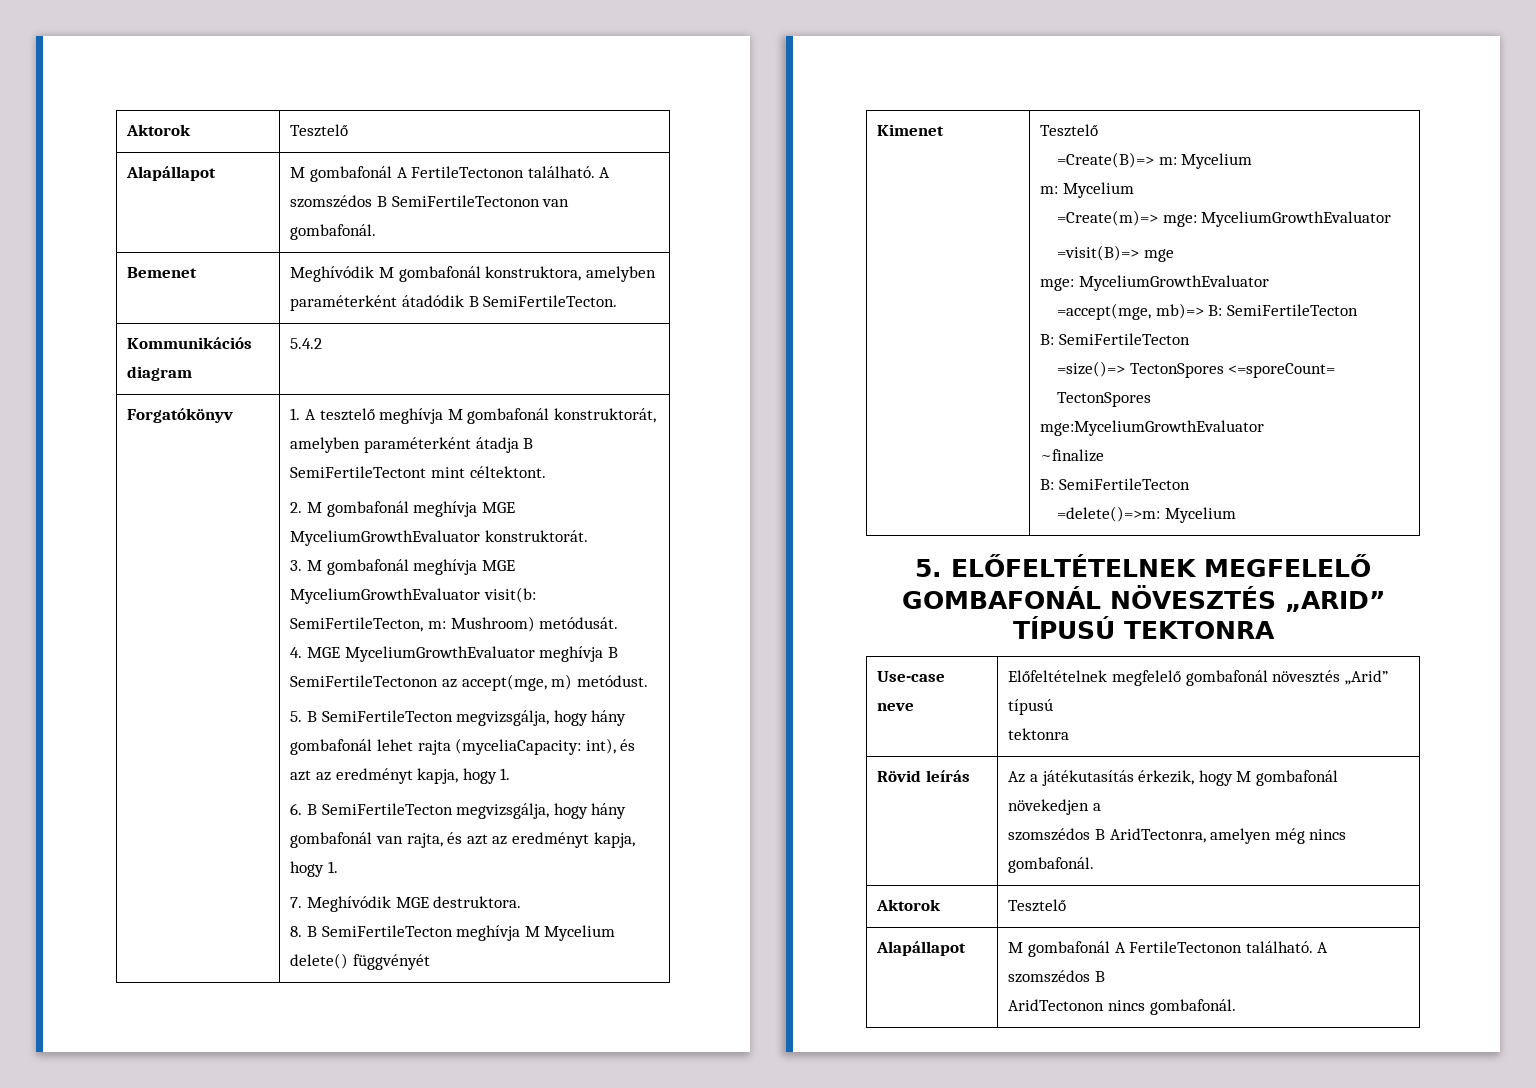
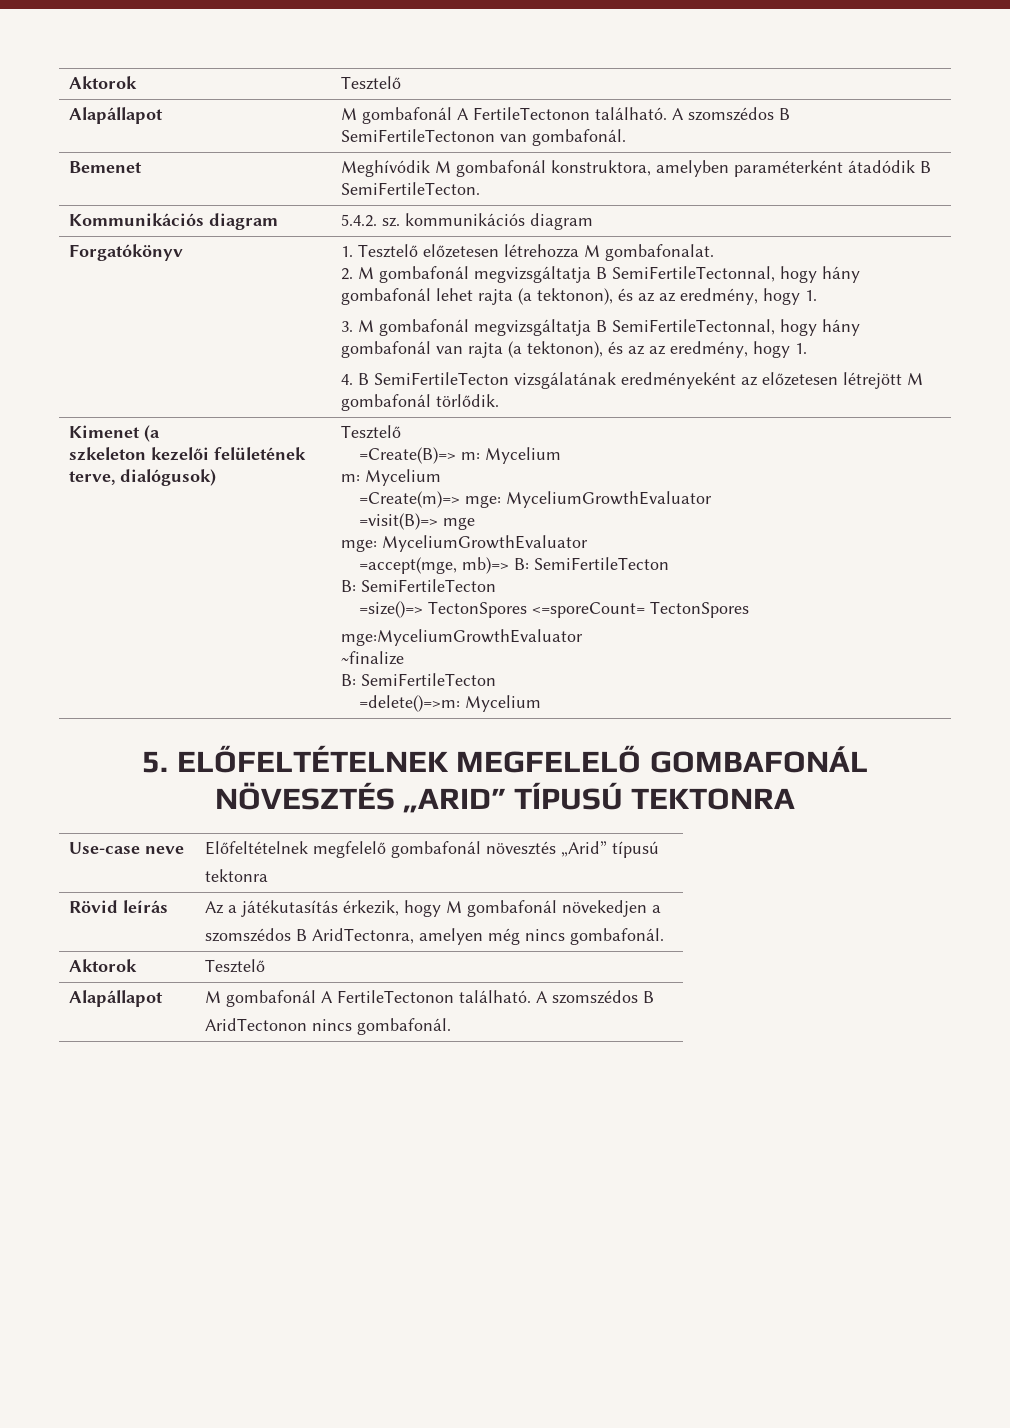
- Kommunikációs diagram | 5.4.2
- Forgatókönyv | 1. A tesztelő meghívja M gombafonál konstruktorát, amelyben paraméterként átadja B SemiFertileTectont mint céltektont.
- 2. M gombafonál meghívja MGE MyceliumGrowthEvaluator konstruktorát.
- 3. M gombafonál meghívja MGE MyceliumGrowthEvaluator visit(b: SemiFertileTecton, m: Mushroom) metódusát.
- 4. MGE MyceliumGrowthEvaluator meghívja B SemiFertileTectonon az accept(mge, m) metódust.
- 5. B SemiFertileTecton megvizsgálja, hogy hány gombafonál lehet rajta (myceliaCapacity: int), és azt az eredményt kapja, hogy 1.
- 6. B SemiFertileTecton megvizsgálja, hogy hány gombafonál van rajta, és azt az eredményt kapja, hogy 1.
- 7. Meghívódik MGE destruktora.
- 8. B SemiFertileTecton meghívja M Mycelium delete() függvényét
- Kimenet | Tesztelő
+ Kommunikációs diagram | 5.4.2. sz. kommunikációs diagram
+ Forgatókönyv | 1. Tesztelő előzetesen létrehozza M gombafonalat.
+ 2. M gombafonál megvizsgáltatja B SemiFertileTectonnal, hogy hány gombafonál lehet rajta (a tektonon), és az az eredmény, hogy 1.
+ 3. M gombafonál megvizsgáltatja B SemiFertileTectonnal, hogy hány gombafonál van rajta (a tektonon), és az az eredmény, hogy 1.
+ 4. B SemiFertileTecton vizsgálatának eredményeként az előzetesen létrejött M gombafonál törlődik.
+ Kimenet (a
+ szkeleton kezelői felületének terve, dialógusok) | Tesztelő

